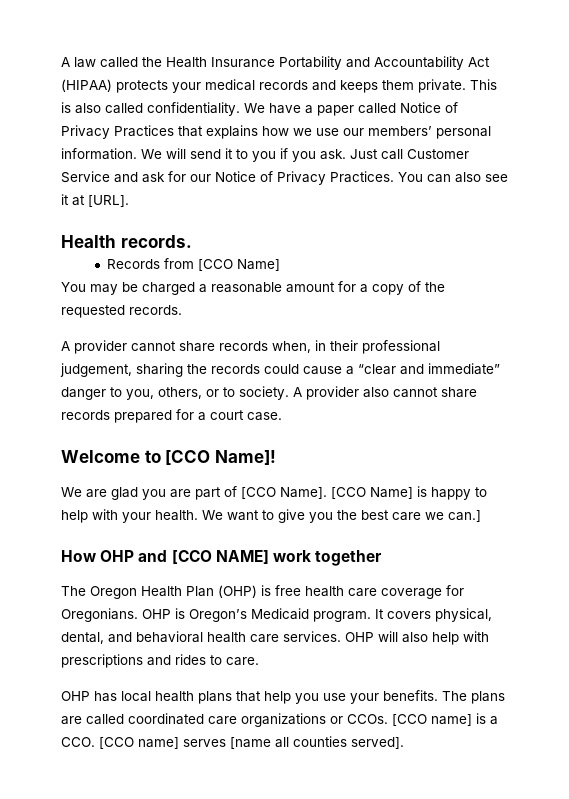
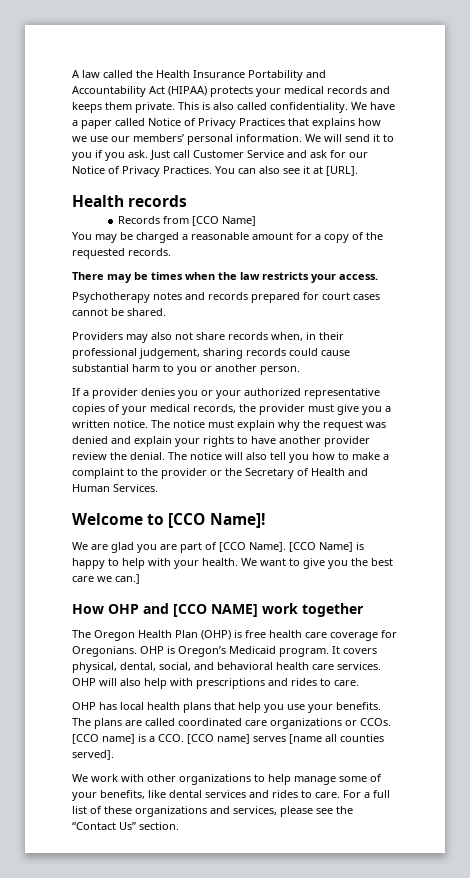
- Health records.
+ Health records
- A provider cannot share records when, in their professional judgement, sharing the records could cause a “clear and immediate” danger to you, others, or to society. A provider also cannot share records prepared for a court case.
+ There may be times when the law restricts your access.
+ Psychotherapy notes and records prepared for court cases cannot be shared.
+ Providers may also not share records when, in their professional judgement, sharing records could cause substantial harm to you or another person.
+ If a provider denies you or your authorized representative copies of your medical records, the provider must give you a written notice. The notice must explain why the request was denied and explain your rights to have another provider review the denial. The notice will also tell you how to make a complaint to the provider or the Secretary of Health and Human Services.
- It covers physical, dental, and behavioral health care services.
+ It covers physical, dental, social, and behavioral health care services.
+ We work with other organizations to help manage some of your benefits, like dental services and rides to care. For a full list of these organizations and services, please see the “Contact Us” section.

